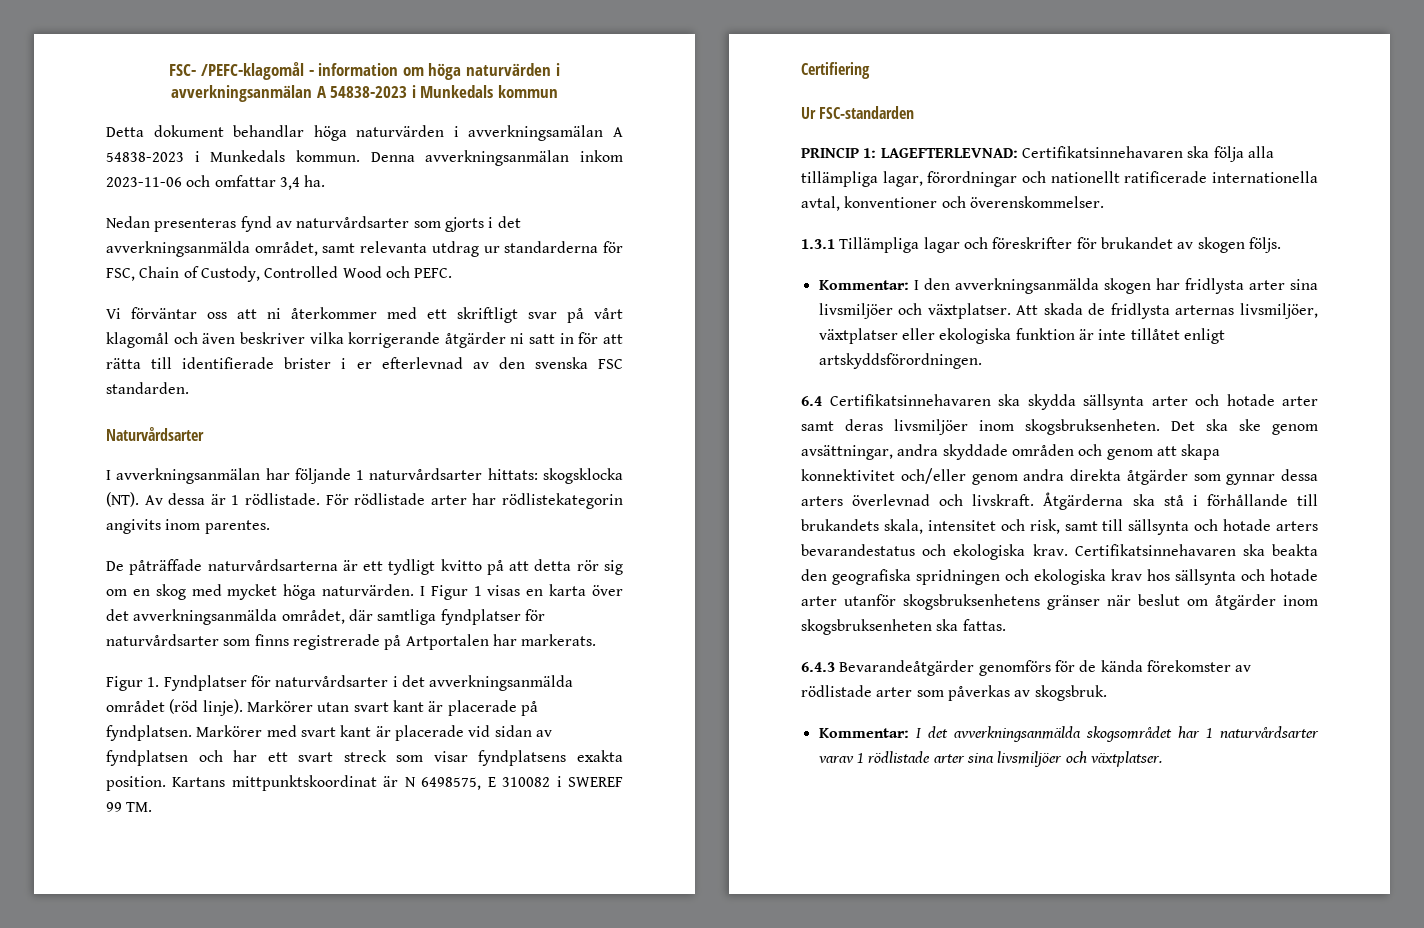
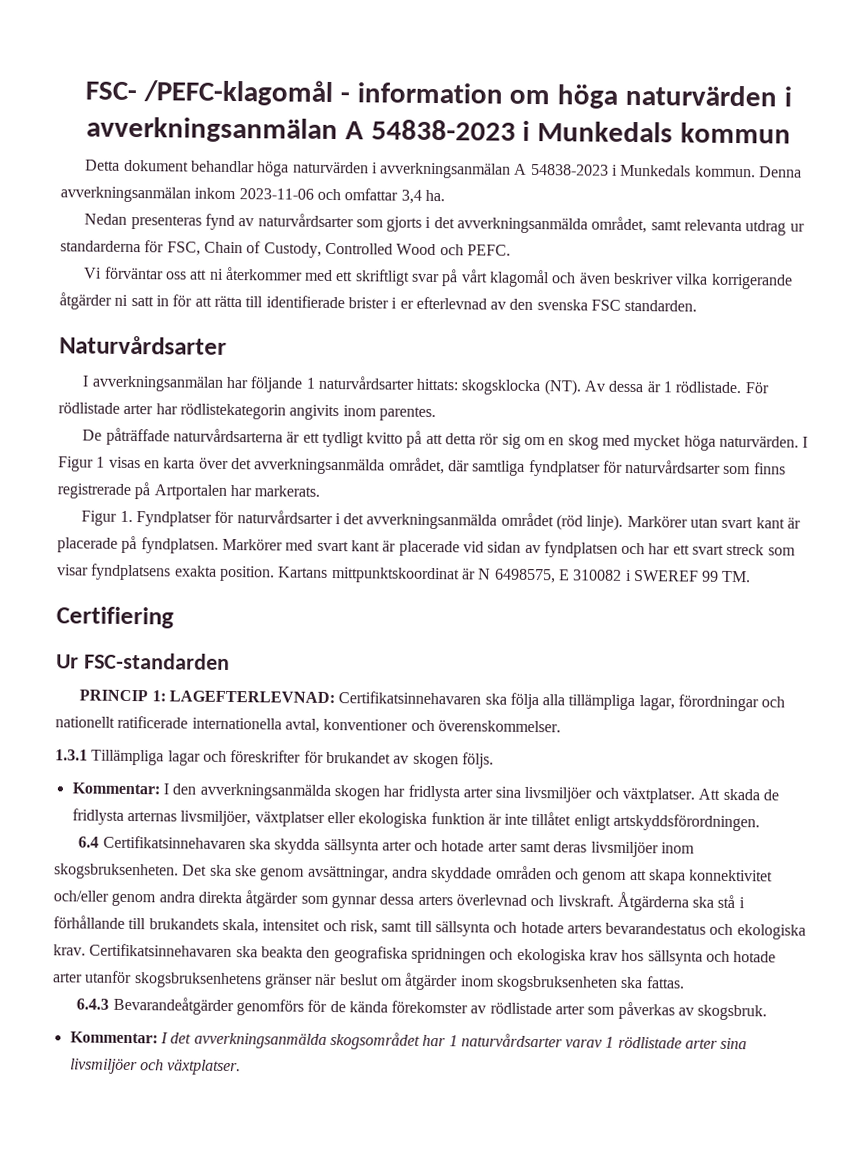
- Detta dokument behandlar höga naturvärden i avverkningsamälan A 54838-2023 i Munkedals kommun.
+ Detta dokument behandlar höga naturvärden i avverkningsanmälan A 54838-2023 i Munkedals kommun.

